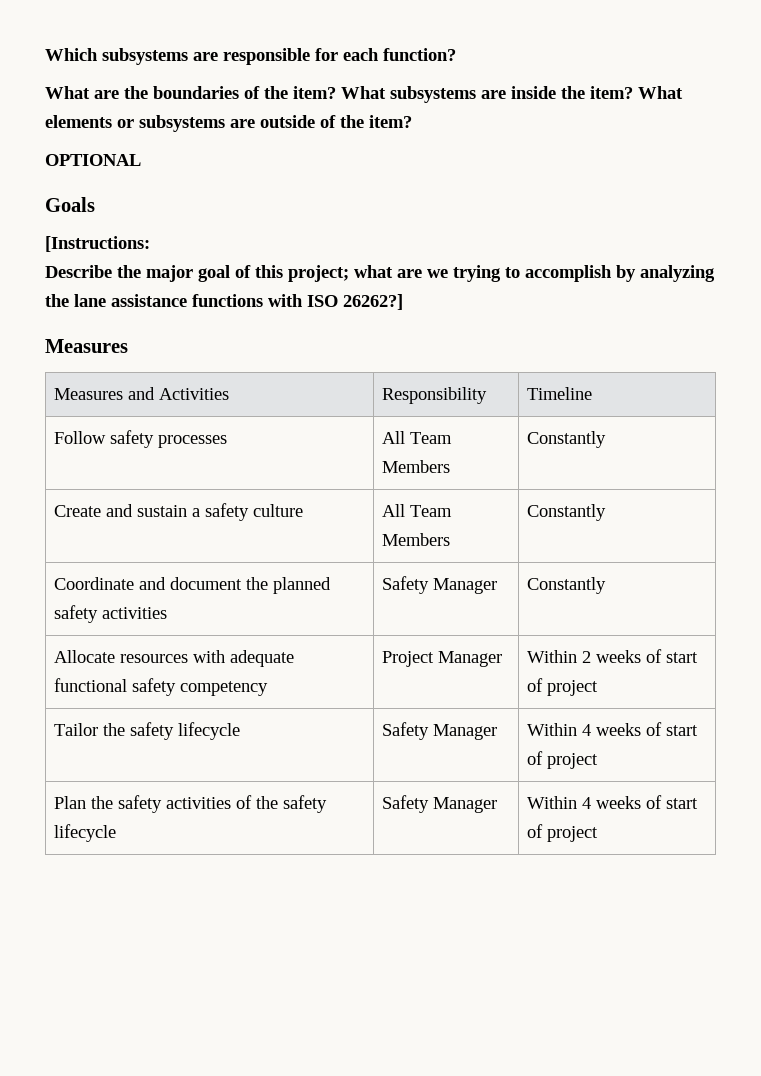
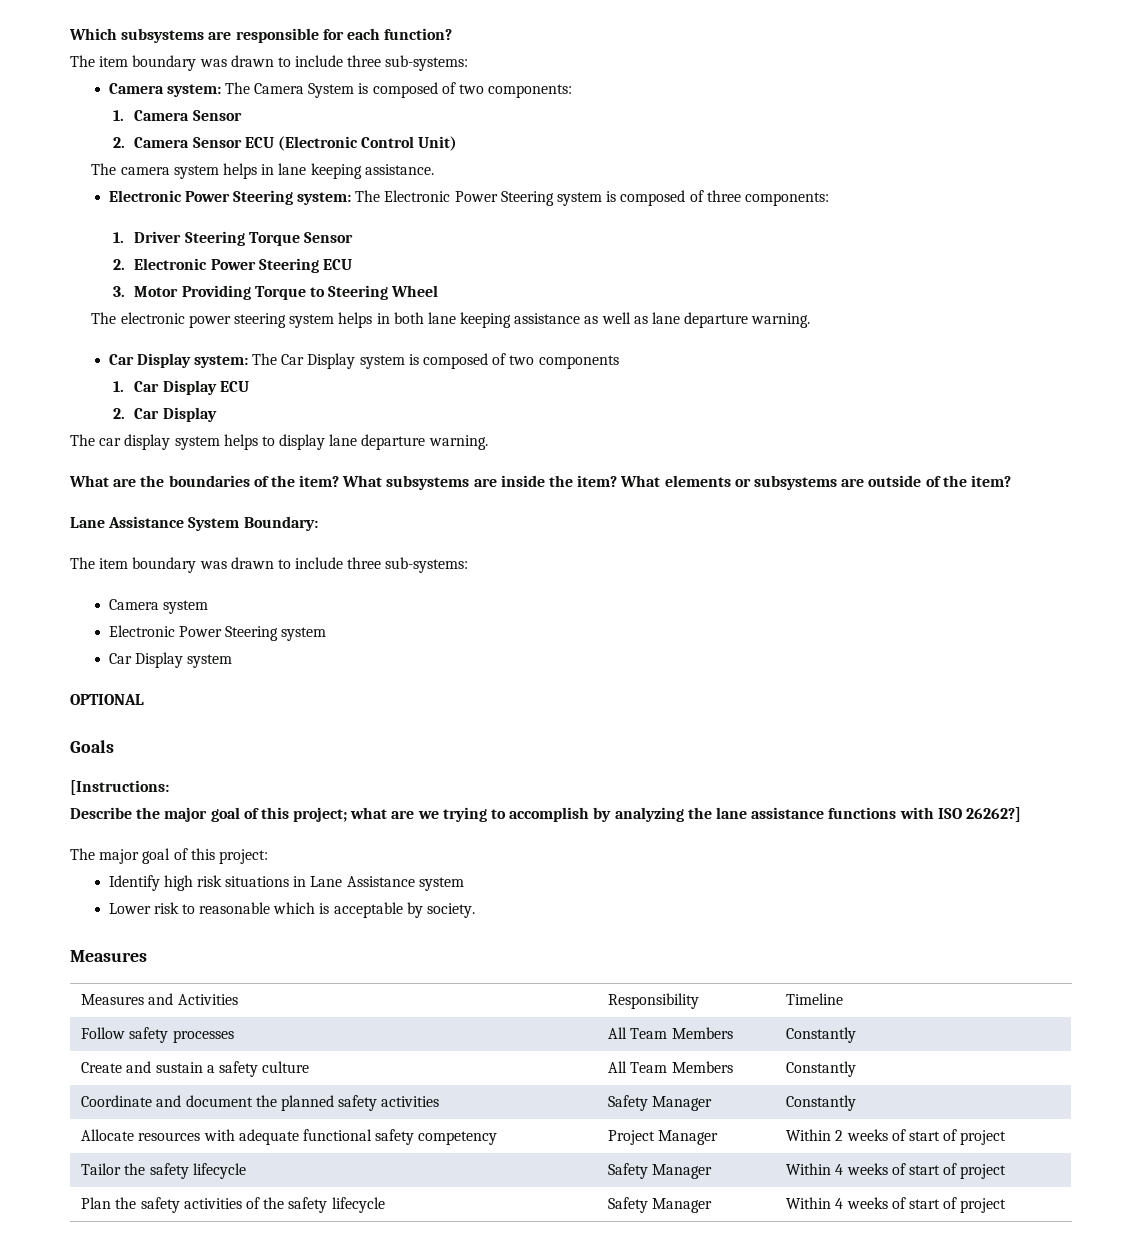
  Which subsystems are responsible for each function?
+ The item boundary was drawn to include three sub-systems:
+ Camera system: The Camera System is composed of two components:
+ 1. Camera Sensor
+ 2. Camera Sensor ECU (Electronic Control Unit)
+ The camera system helps in lane keeping assistance.
+ Electronic Power Steering system: The Electronic Power Steering system is composed of three components:
+ 1. Driver Steering Torque Sensor
+ 2. Electronic Power Steering ECU
+ 3. Motor Providing Torque to Steering Wheel
+ The electronic power steering system helps in both lane keeping assistance as well as lane departure warning.
+ Car Display system: The Car Display system is composed of two components
+ 1. Car Display ECU
+ 2. Car Display
+ The car display system helps to display lane departure warning.
+ Lane Assistance System Boundary:
+ The item boundary was drawn to include three sub-systems:
+ Camera system
+ Electronic Power Steering system
+ Car Display system
+ The major goal of this project:
+ Identify high risk situations in Lane Assistance system
+ Lower risk to reasonable which is acceptable by society.

